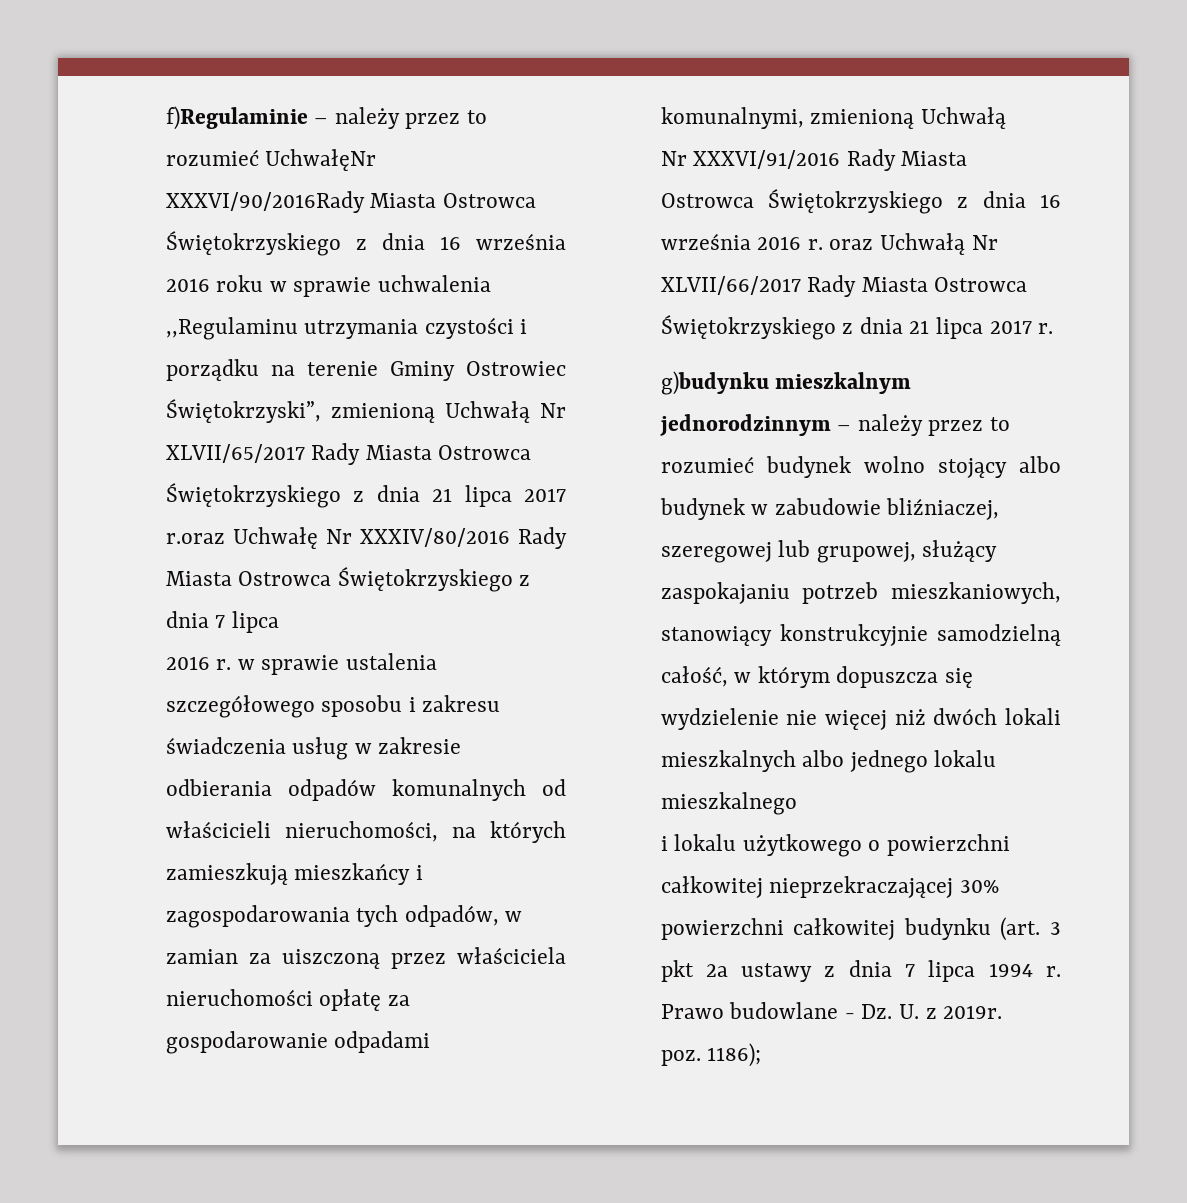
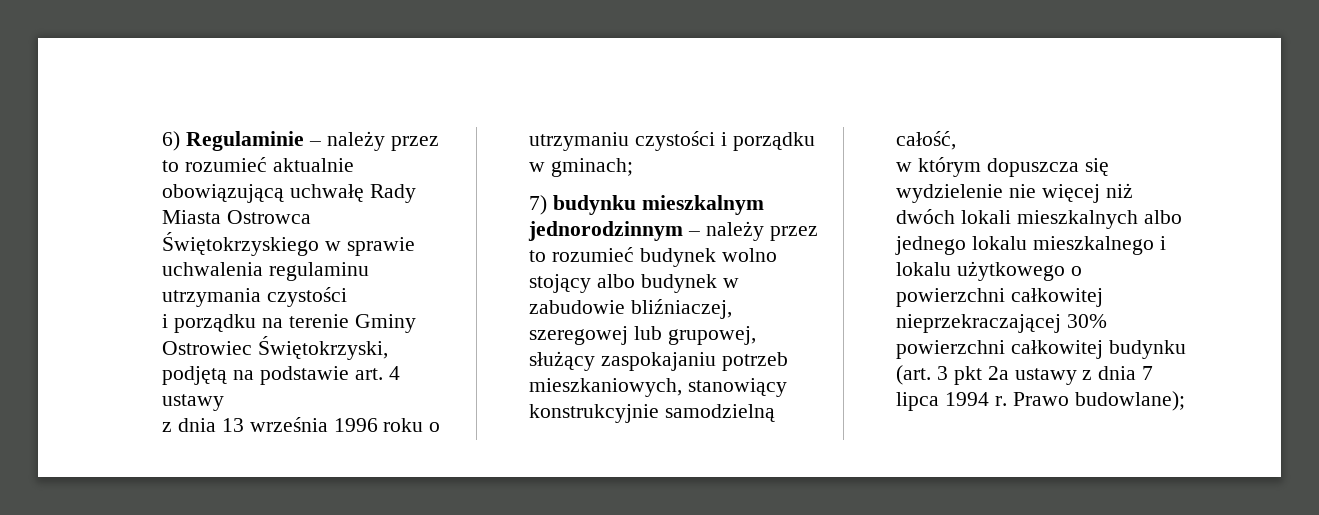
- f)Regulaminie – należy przez to rozumieć UchwałęNr XXXVI/90/2016Rady Miasta Ostrowca Świętokrzyskiego z dnia 16 września 2016 roku w sprawie uchwalenia ,,Regulaminu utrzymania czystości i porządku na terenie Gminy Ostrowiec Świętokrzyski”, zmienioną Uchwałą Nr XLVII/65/2017 Rady Miasta Ostrowca Świętokrzyskiego z dnia 21 lipca 2017 r.oraz Uchwałę Nr XXXIV/80/2016 Rady Miasta Ostrowca Świętokrzyskiego z dnia 7 lipca
- 2016 r. w sprawie ustalenia szczegółowego sposobu i zakresu świadczenia usług w zakresie odbierania odpadów komunalnych od właścicieli nieruchomości, na których zamieszkują mieszkańcy i zagospodarowania tych odpadów, w zamian za uiszczoną przez właściciela nieruchomości opłatę za gospodarowanie odpadami komunalnymi, zmienioną Uchwałą
- Nr XXXVI/91/2016 Rady Miasta Ostrowca Świętokrzyskiego z dnia 16 września 2016 r. oraz Uchwałą Nr XLVII/66/2017 Rady Miasta Ostrowca Świętokrzyskiego z dnia 21 lipca 2017 r.
- g)budynku mieszkalnym jednorodzinnym – należy przez to rozumieć budynek wolno stojący albo budynek w zabudowie bliźniaczej, szeregowej lub grupowej, służący zaspokajaniu potrzeb mieszkaniowych, stanowiący konstrukcyjnie samodzielną całość, w którym dopuszcza się wydzielenie nie więcej niż dwóch lokali mieszkalnych albo jednego lokalu mieszkalnego
- i lokalu użytkowego o powierzchni całkowitej nieprzekraczającej 30% powierzchni całkowitej budynku (art. 3 pkt 2a ustawy z dnia 7 lipca 1994 r.
+ 6) Regulaminie – należy przez to rozumieć aktualnie obowiązującą uchwałę Rady Miasta Ostrowca Świętokrzyskiego w sprawie uchwalenia regulaminu utrzymania czystości
+ i porządku na terenie Gminy Ostrowiec Świętokrzyski, podjętą na podstawie art. 4 ustawy
+ z dnia 13 września 1996 roku o utrzymaniu czystości i porządku w gminach;
+ 7) budynku mieszkalnym jednorodzinnym – należy przez to rozumieć budynek wolno stojący albo budynek w zabudowie bliźniaczej, szeregowej lub grupowej, służący zaspokajaniu potrzeb mieszkaniowych, stanowiący konstrukcyjnie samodzielną całość,
+ w którym dopuszcza się wydzielenie nie więcej niż dwóch lokali mieszkalnych albo jednego lokalu mieszkalnego i lokalu użytkowego o powierzchni całkowitej nieprzekraczającej 30% powierzchni całkowitej budynku (art. 3 pkt 2a ustawy z dnia 7 lipca 1994 r.
- Prawo budowlane - Dz. U. z 2019r.
- poz. 1186);
+ Prawo budowlane);

